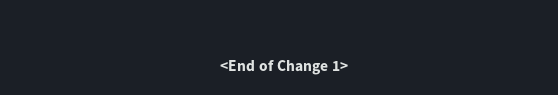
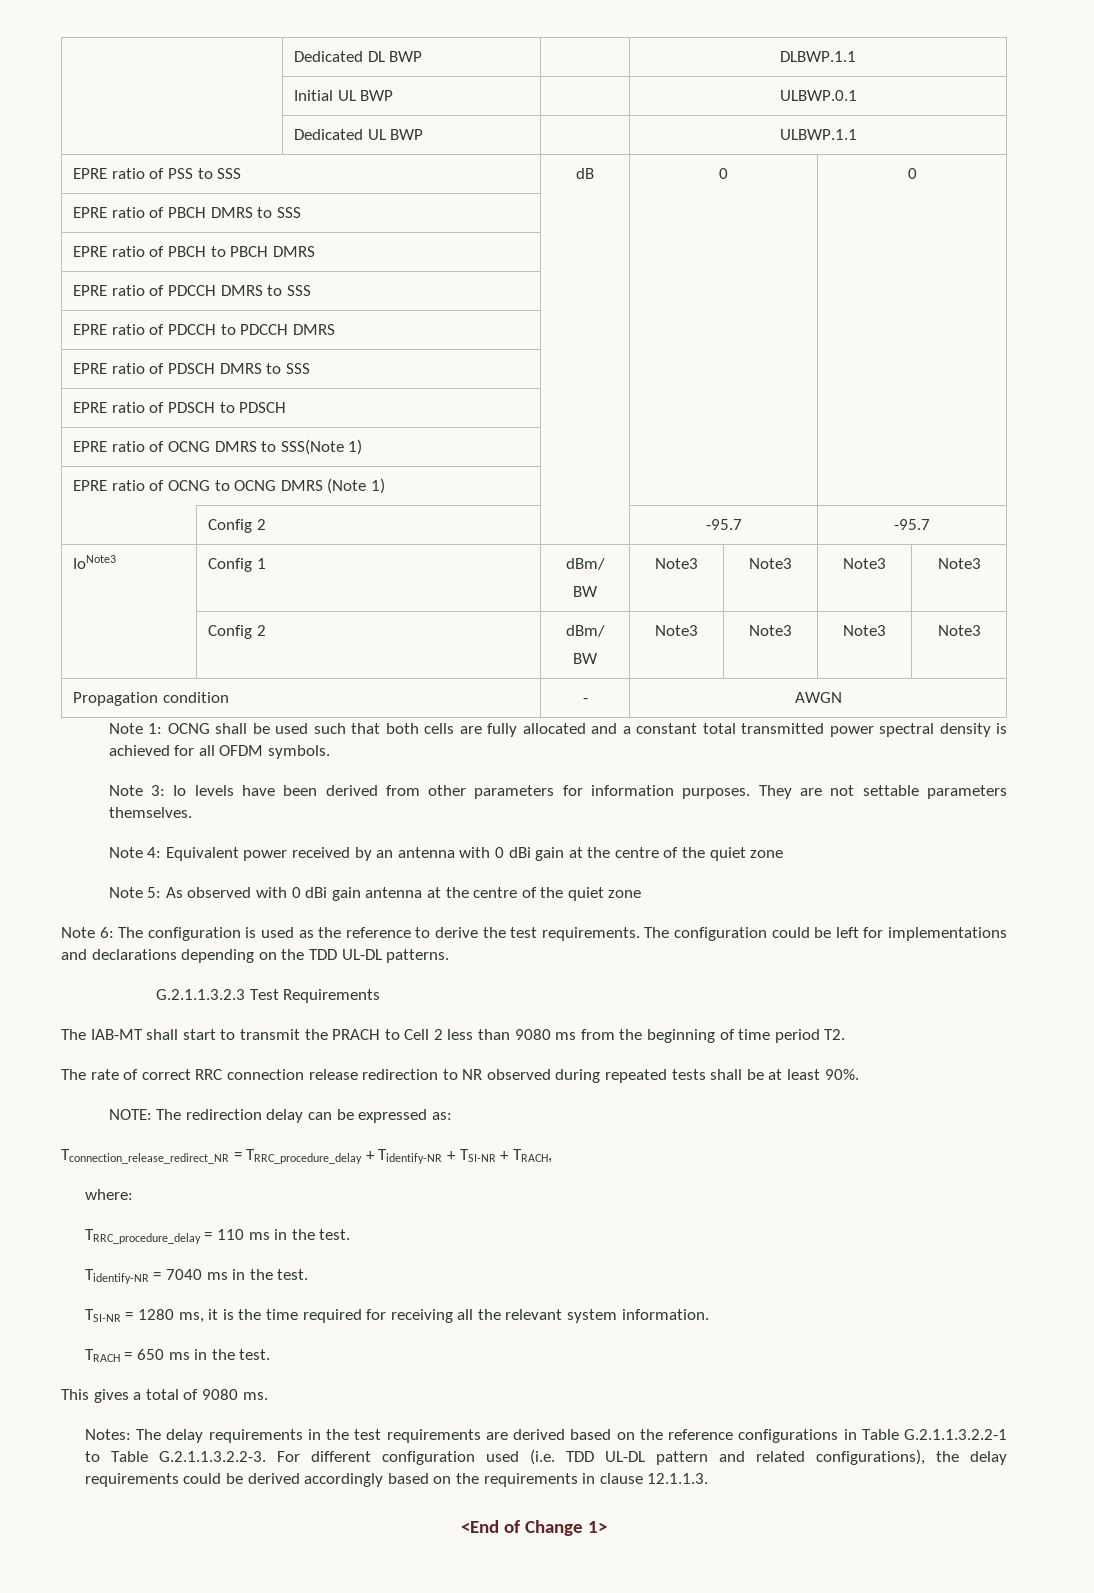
+ | Dedicated DL BWP | | DLBWP.1.1
+ | Initial UL BWP | | ULBWP.0.1
+ | Dedicated UL BWP | | ULBWP.1.1
+ EPRE ratio of PSS to SSS | dB | 0 | 0
+ EPRE ratio of PBCH DMRS to SSS | | |
+ EPRE ratio of PBCH to PBCH DMRS | | |
+ EPRE ratio of PDCCH DMRS to SSS | | |
+ EPRE ratio of PDCCH to PDCCH DMRS | | |
+ EPRE ratio of PDSCH DMRS to SSS | | |
+ EPRE ratio of PDSCH to PDSCH | | |
+ EPRE ratio of OCNG DMRS to SSS(Note 1) | | |
+ EPRE ratio of OCNG to OCNG DMRS (Note 1) | | |
+ | Config 2 | | -95.7 | -95.7
+ IoNote3 | Config 1 | dBm/
+ BW | Note3 | Note3 | Note3 | Note3
+ | Config 2 | dBm/
+ BW | Note3 | Note3 | Note3 | Note3
+ Propagation condition | - | AWGN
+ Note 1: OCNG shall be used such that both cells are fully allocated and a constant total transmitted power spectral density is achieved for all OFDM symbols.
+ Note 3: Io levels have been derived from other parameters for information purposes. They are not settable parameters themselves.
+ Note 4: Equivalent power received by an antenna with 0 dBi gain at the centre of the quiet zone
+ Note 5: As observed with 0 dBi gain antenna at the centre of the quiet zone
+ Note 6: The configuration is used as the reference to derive the test requirements. The configuration could be left for implementations and declarations depending on the TDD UL-DL patterns.
+ G.2.1.1.3.2.3 Test Requirements
+ The IAB-MT shall start to transmit the PRACH to Cell 2 less than 9080 ms from the beginning of time period T2.
+ The rate of correct RRC connection release redirection to NR observed during repeated tests shall be at least 90%.
+ NOTE: The redirection delay can be expressed as:
+ Tconnection_release_redirect_NR = TRRC_procedure_delay + Tidentify-NR + TSI-NR + TRACH,
+ where:
+ TRRC_procedure_delay = 110 ms in the test.
+ Tidentify-NR = 7040 ms in the test.
+ TSI-NR = 1280 ms, it is the time required for receiving all the relevant system information.
+ TRACH = 650 ms in the test.
+ This gives a total of 9080 ms.
+ Notes: The delay requirements in the test requirements are derived based on the reference configurations in Table G.2.1.1.3.2.2-1 to Table G.2.1.1.3.2.2-3. For different configuration used (i.e. TDD UL-DL pattern and related configurations), the delay requirements could be derived accordingly based on the requirements in clause 12.1.1.3.

